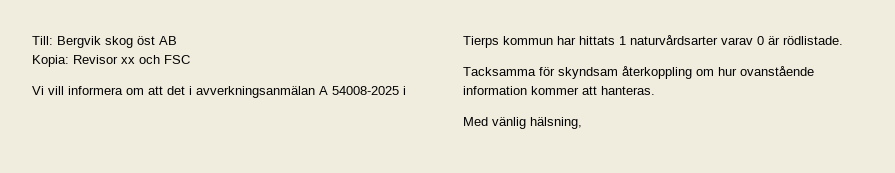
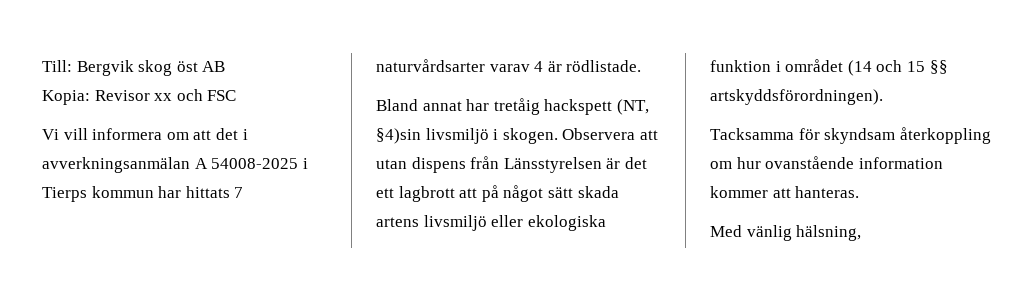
- Vi vill informera om att det i avverkningsanmälan A 54008-2025 i Tierps kommun har hittats 1 naturvårdsarter varav 0 är rödlistade.
+ Vi vill informera om att det i avverkningsanmälan A 54008-2025 i Tierps kommun har hittats 7 naturvårdsarter varav 4 är rödlistade.
+ Bland annat har tretåig hackspett (NT, §4)sin livsmiljö i skogen. Observera att utan dispens från Länsstyrelsen är det ett lagbrott att på något sätt skada artens livsmiljö eller ekologiska funktion i området (14 och 15 §§ artskyddsförordningen).

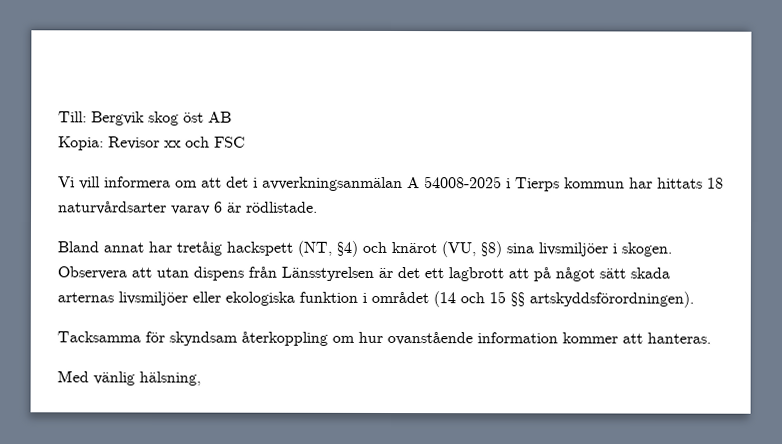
- Vi vill informera om att det i avverkningsanmälan A 54008-2025 i Tierps kommun har hittats 7 naturvårdsarter varav 4 är rödlistade.
+ Vi vill informera om att det i avverkningsanmälan A 54008-2025 i Tierps kommun har hittats 18 naturvårdsarter varav 6 är rödlistade.
- Bland annat har tretåig hackspett (NT, §4)sin livsmiljö i skogen.
+ Bland annat har tretåig hackspett (NT, §4) och knärot (VU, §8) sina livsmiljöer i skogen.
- Observera att utan dispens från Länsstyrelsen är det ett lagbrott att på något sätt skada artens livsmiljö eller ekologiska funktion i området (14 och 15 §§ artskyddsförordningen).
+ Observera att utan dispens från Länsstyrelsen är det ett lagbrott att på något sätt skada arternas livsmiljöer eller ekologiska funktion i området (14 och 15 §§ artskyddsförordningen).

